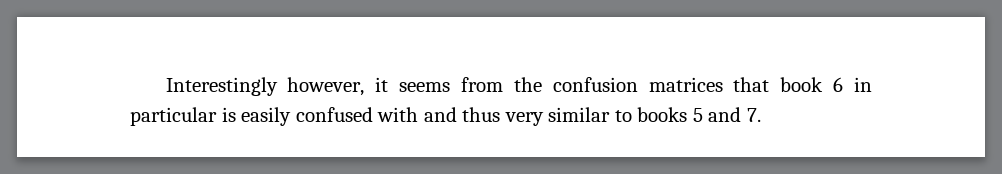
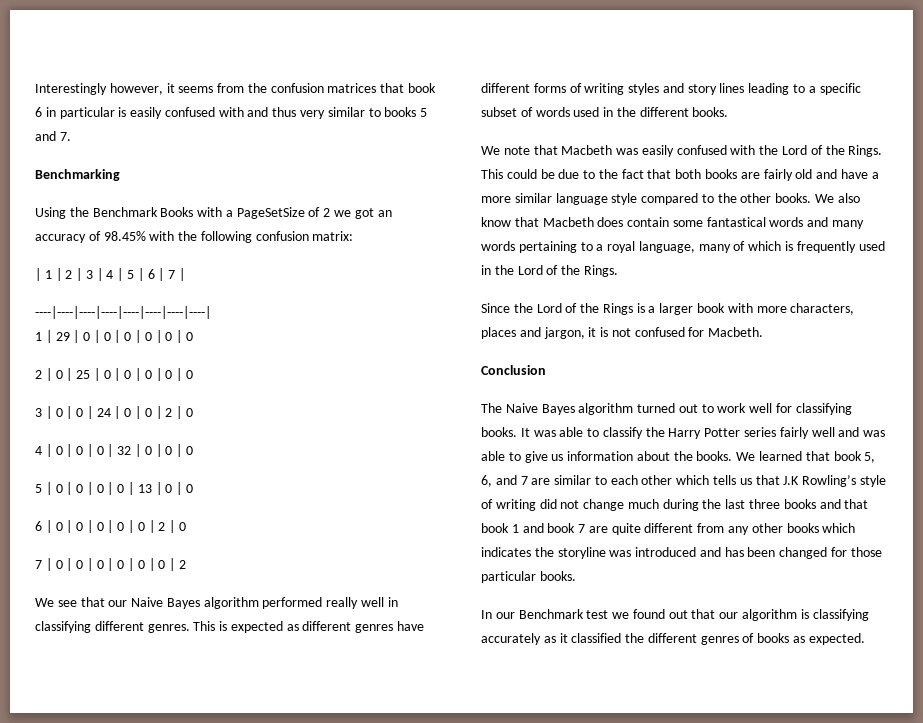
+ Benchmarking
+ Using the Benchmark Books with a PageSetSize of 2 we got an accuracy of 98.45% with the following confusion matrix:
+ | 1 | 2 | 3 | 4 | 5 | 6 | 7 |
+ ----|----|----|----|----|----|----|----|
+ 1 | 29 | 0 | 0 | 0 | 0 | 0 | 0
+ 2 | 0 | 25 | 0 | 0 | 0 | 0 | 0
+ 3 | 0 | 0 | 24 | 0 | 0 | 2 | 0
+ 4 | 0 | 0 | 0 | 32 | 0 | 0 | 0
+ 5 | 0 | 0 | 0 | 0 | 13 | 0 | 0
+ 6 | 0 | 0 | 0 | 0 | 0 | 2 | 0
+ 7 | 0 | 0 | 0 | 0 | 0 | 0 | 2
+ We see that our Naive Bayes algorithm performed really well in classifying different genres. This is expected as different genres have different forms of writing styles and story lines leading to a specific subset of words used in the different books.
+ We note that Macbeth was easily confused with the Lord of the Rings. This could be due to the fact that both books are fairly old and have a more similar language style compared to the other books. We also know that Macbeth does contain some fantastical words and many words pertaining to a royal language, many of which is frequently used in the Lord of the Rings.
+ Since the Lord of the Rings is a larger book with more characters, places and jargon, it is not confused for Macbeth.
+ Conclusion
+ The Naive Bayes algorithm turned out to work well for classifying books. It was able to classify the Harry Potter series fairly well and was able to give us information about the books. We learned that book 5, 6, and 7 are similar to each other which tells us that J.K Rowling’s style of writing did not change much during the last three books and that book 1 and book 7 are quite different from any other books which indicates the storyline was introduced and has been changed for those particular books.
+ In our Benchmark test we found out that our algorithm is classifying accurately as it classified the different genres of books as expected.

